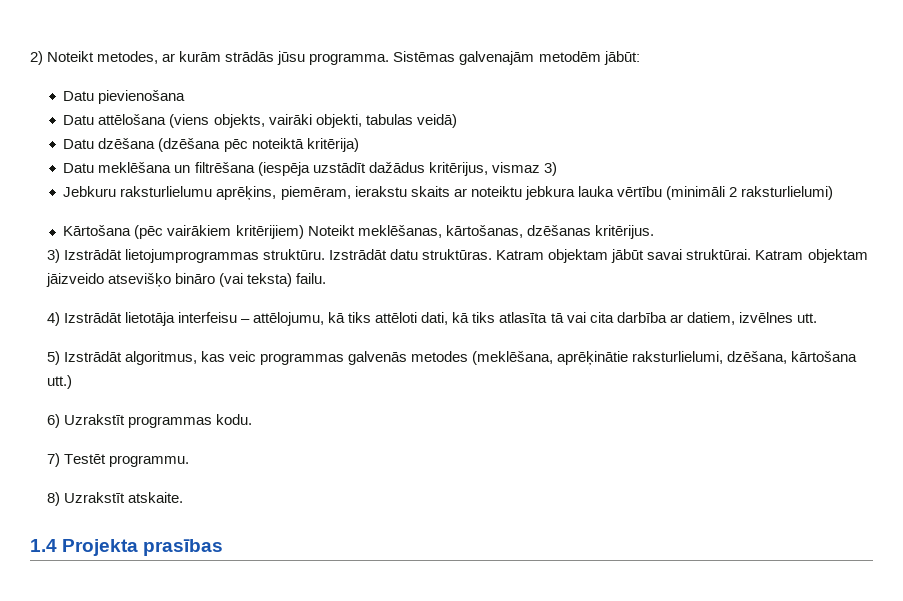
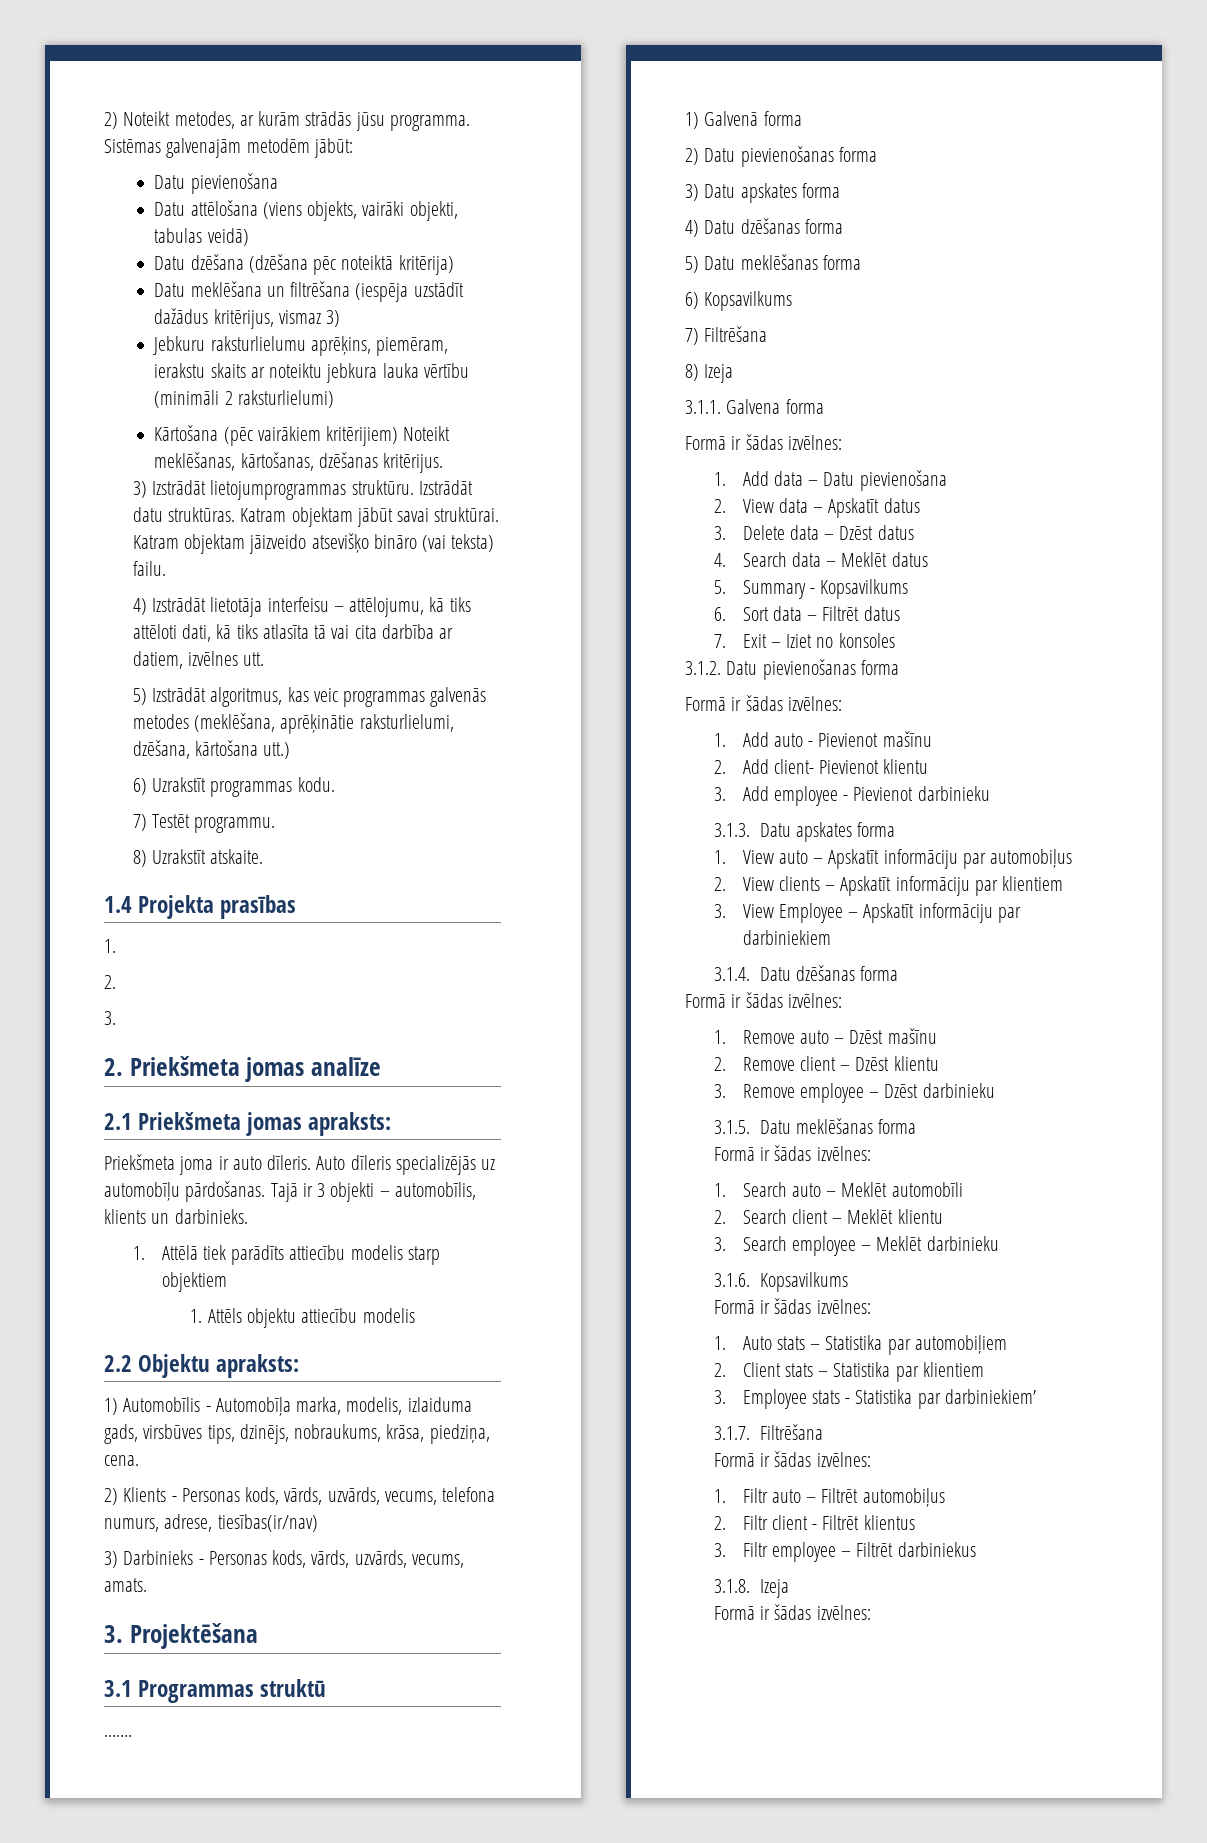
  1.4 Projekta prasības
+ 1.
+ 2.
+ 3.
+ 2. Priekšmeta jomas analīze
+ 2.1 Priekšmeta jomas apraksts:
+ Priekšmeta joma ir auto dīleris. Auto dīleris specializējās uz automobīļu pārdošanas. Tajā ir 3 objekti – automobīlis, klients un darbinieks.
+ 1. Attēlā tiek parādīts attiecību modelis starp objektiem
+ 1. Attēls objektu attiecību modelis
+ 2.2 Objektu apraksts:
+ 1) Automobīlis - Automobīļa marka, modelis, izlaiduma gads, virsbūves tips, dzinējs, nobraukums, krāsa, piedziņa, cena.
+ 2) Klients - Personas kods, vārds, uzvārds, vecums, telefona numurs, adrese, tiesības(ir/nav)
+ 3) Darbinieks - Personas kods, vārds, uzvārds, vecums, amats.
+ 3. Projektēšana
+ 3.1 Programmas struktū
+ …….
+ 1) Galvenā forma
+ 2) Datu pievienošanas forma
+ 3) Datu apskates forma
+ 4) Datu dzēšanas forma
+ 5) Datu meklēšanas forma
+ 6) Kopsavilkums
+ 7) Filtrēšana
+ 8) Izeja
+ 3.1.1. Galvena forma
+ Formā ir šādas izvēlnes:
+ 1. Add data – Datu pievienošana
+ 2. View data – Apskatīt datus
+ 3. Delete data – Dzēst datus
+ 4. Search data – Meklēt datus
+ 5. Summary - Kopsavilkums
+ 6. Sort data – Filtrēt datus
+ 7. Exit – Iziet no konsoles
+ 3.1.2. Datu pievienošanas forma
+ Formā ir šādas izvēlnes:
+ 1. Add auto - Pievienot mašīnu
+ 2. Add client- Pievienot klientu
+ 3. Add employee - Pievienot darbinieku
+ 3.1.3. Datu apskates forma
+ 1. View auto – Apskatīt informāciju par automobiļus
+ 2. View clients – Apskatīt informāciju par klientiem
+ 3. View Employee – Apskatīt informāciju par darbiniekiem
+ 3.1.4. Datu dzēšanas forma
+ Formā ir šādas izvēlnes:
+ 1. Remove auto – Dzēst mašīnu
+ 2. Remove client – Dzēst klientu
+ 3. Remove employee – Dzēst darbinieku
+ 3.1.5. Datu meklēšanas forma
+ Formā ir šādas izvēlnes:
+ 1. Search auto – Meklēt automobīli
+ 2. Search client – Meklēt klientu
+ 3. Search employee – Meklēt darbinieku
+ 3.1.6. Kopsavilkums
+ Formā ir šādas izvēlnes:
+ 1. Auto stats – Statistika par automobiļiem
+ 2. Client stats – Statistika par klientiem
+ 3. Employee stats - Statistika par darbiniekiem’
+ 3.1.7. Filtrēšana
+ Formā ir šādas izvēlnes:
+ 1. Filtr auto – Filtrēt automobiļus
+ 2. Filtr client - Filtrēt klientus
+ 3. Filtr employee – Filtrēt darbiniekus
+ 3.1.8. Izeja
+ Formā ir šādas izvēlnes:

